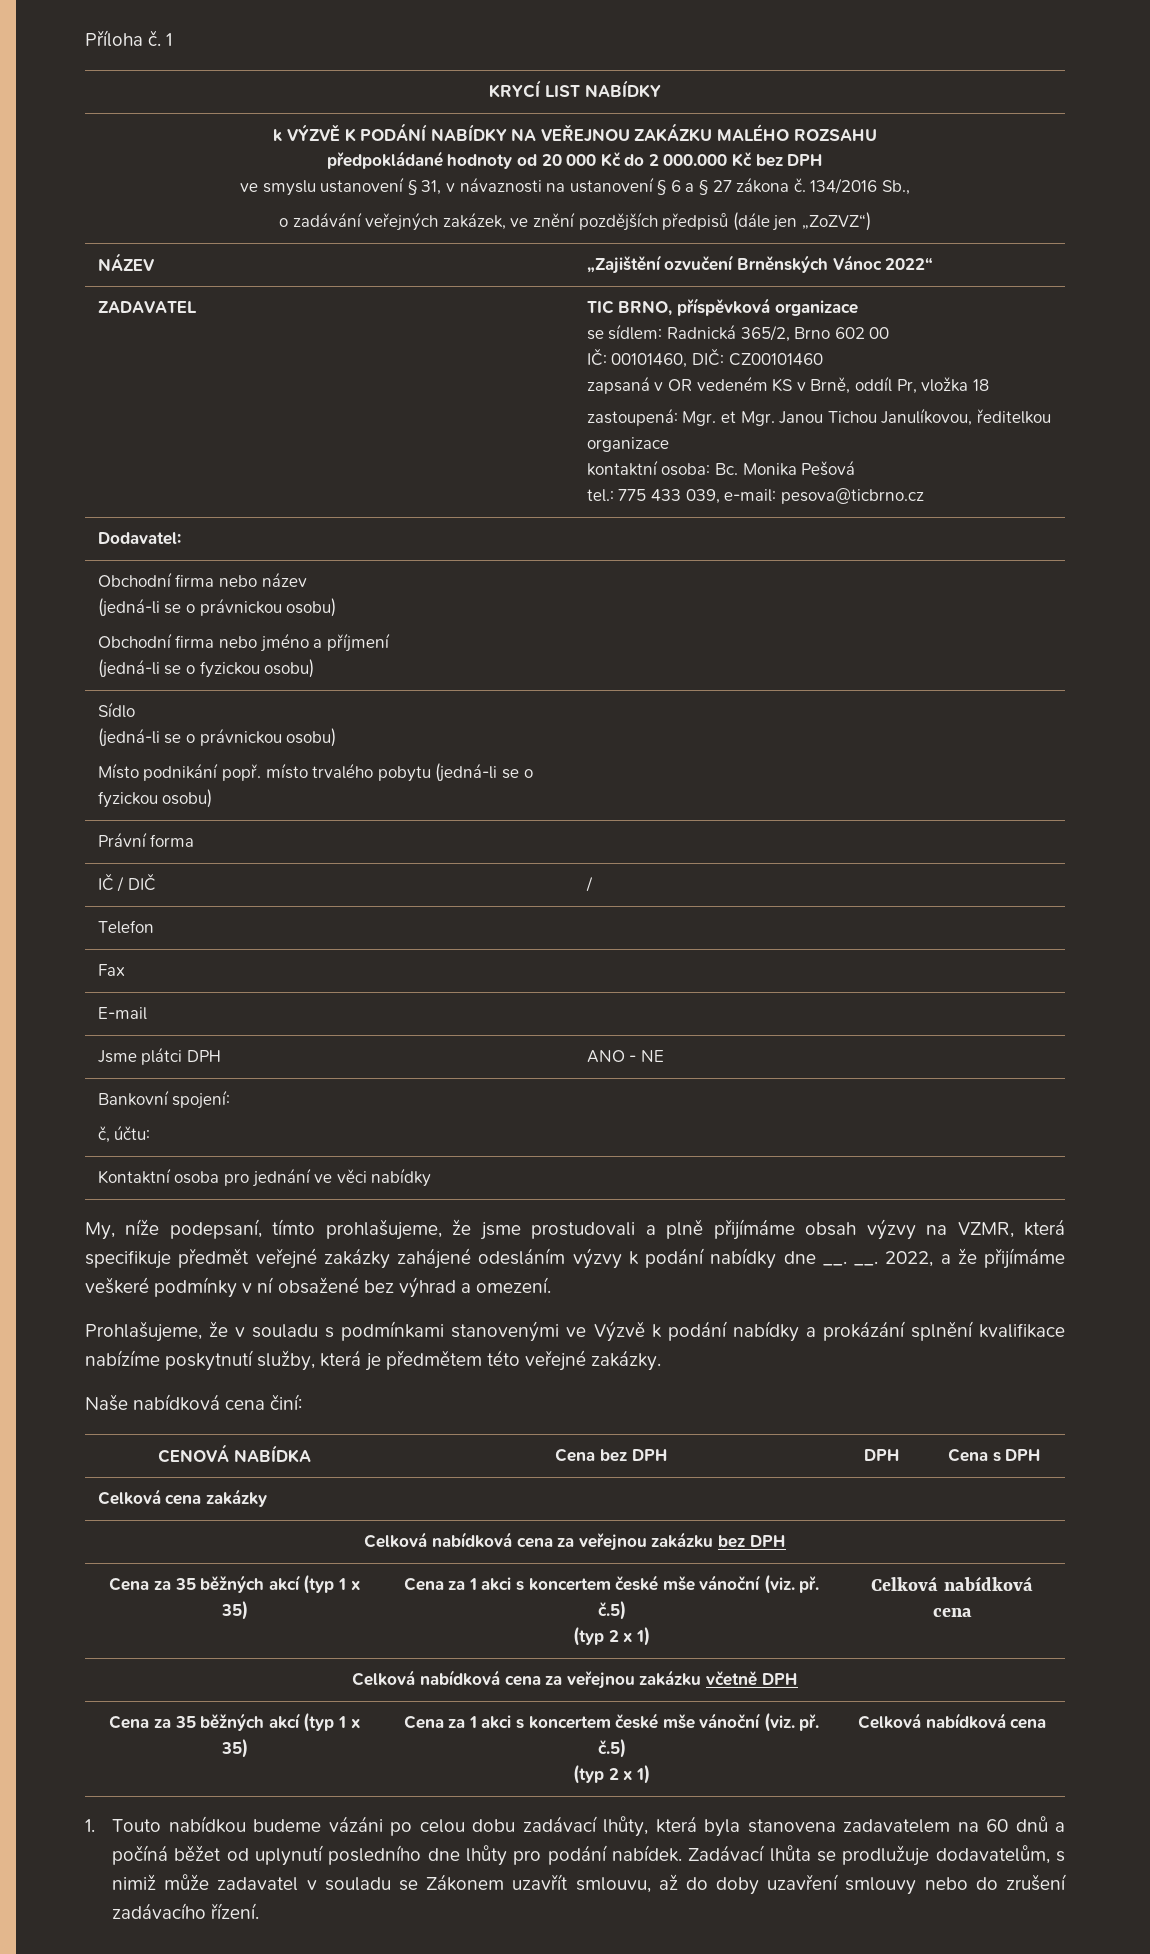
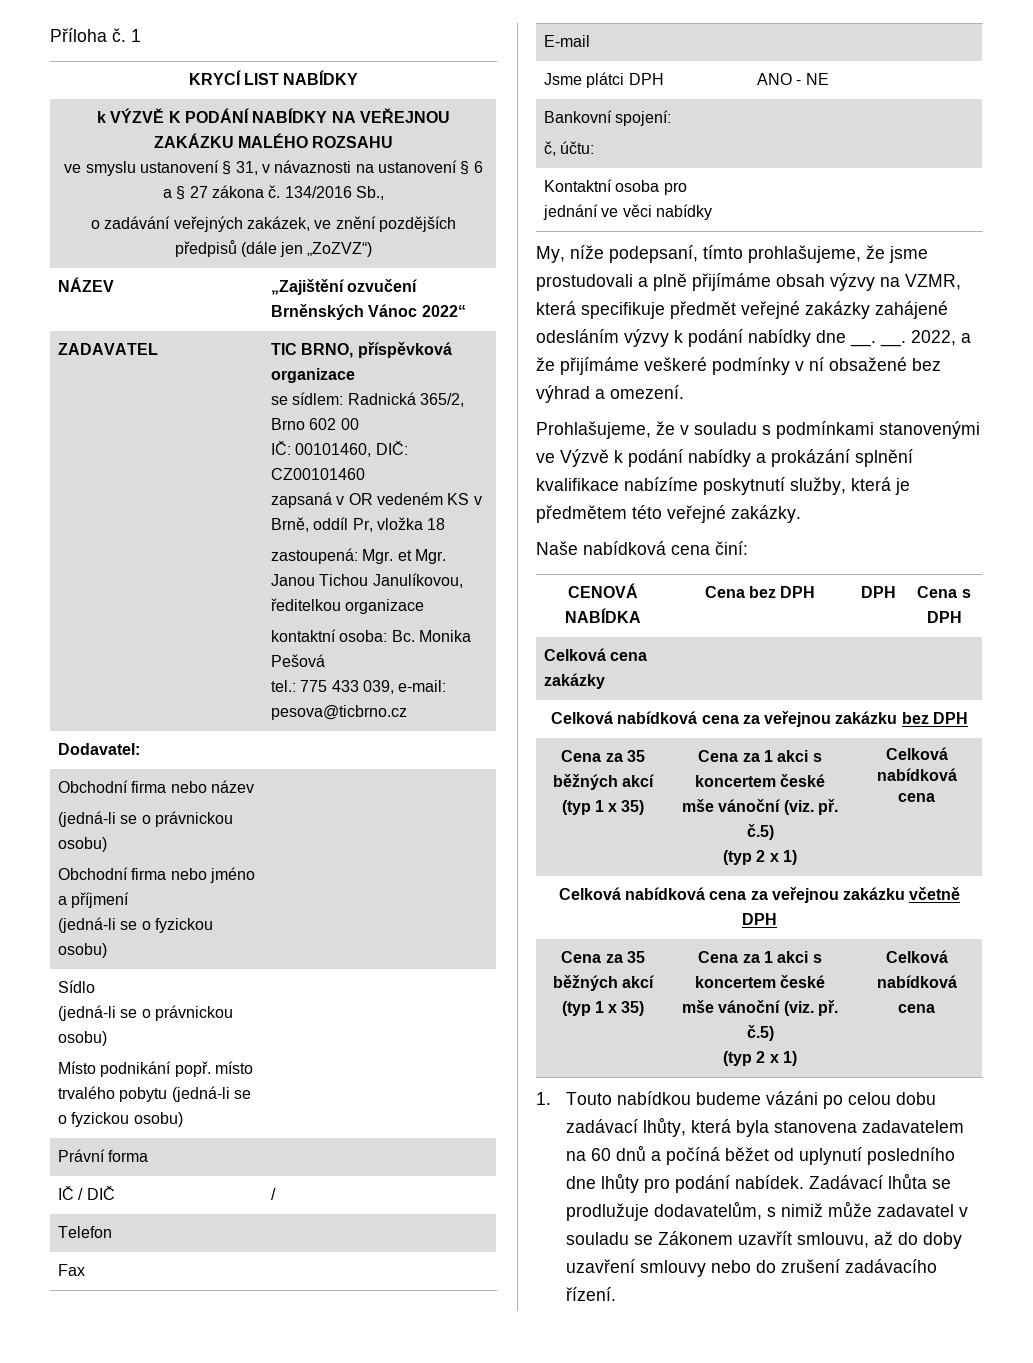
- předpokládané hodnoty od 20 000 Kč do 2 000.000 Kč bez DPH

